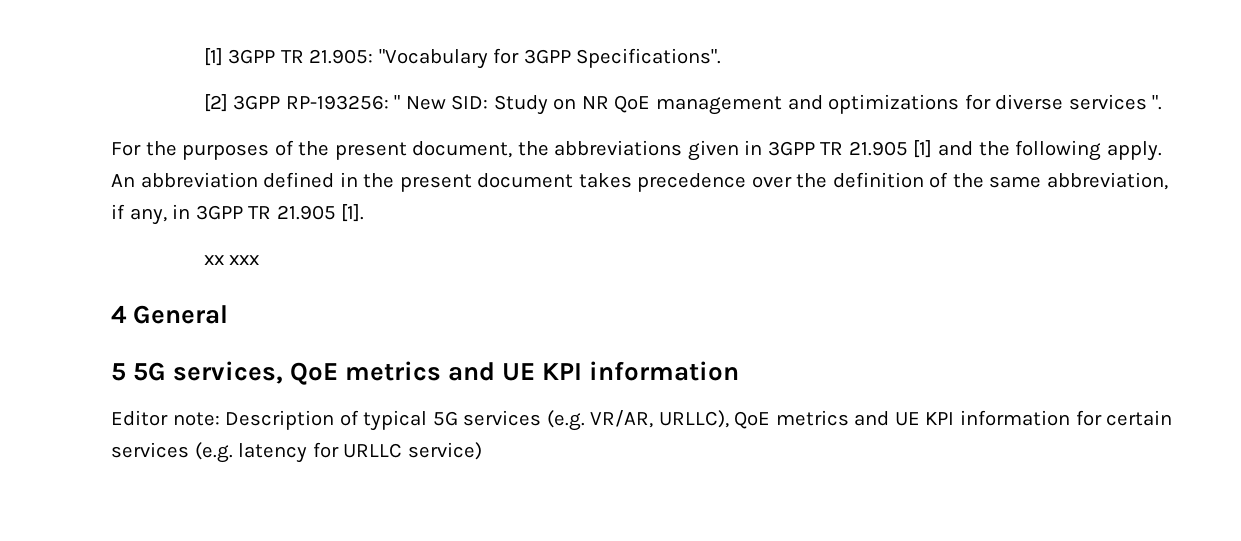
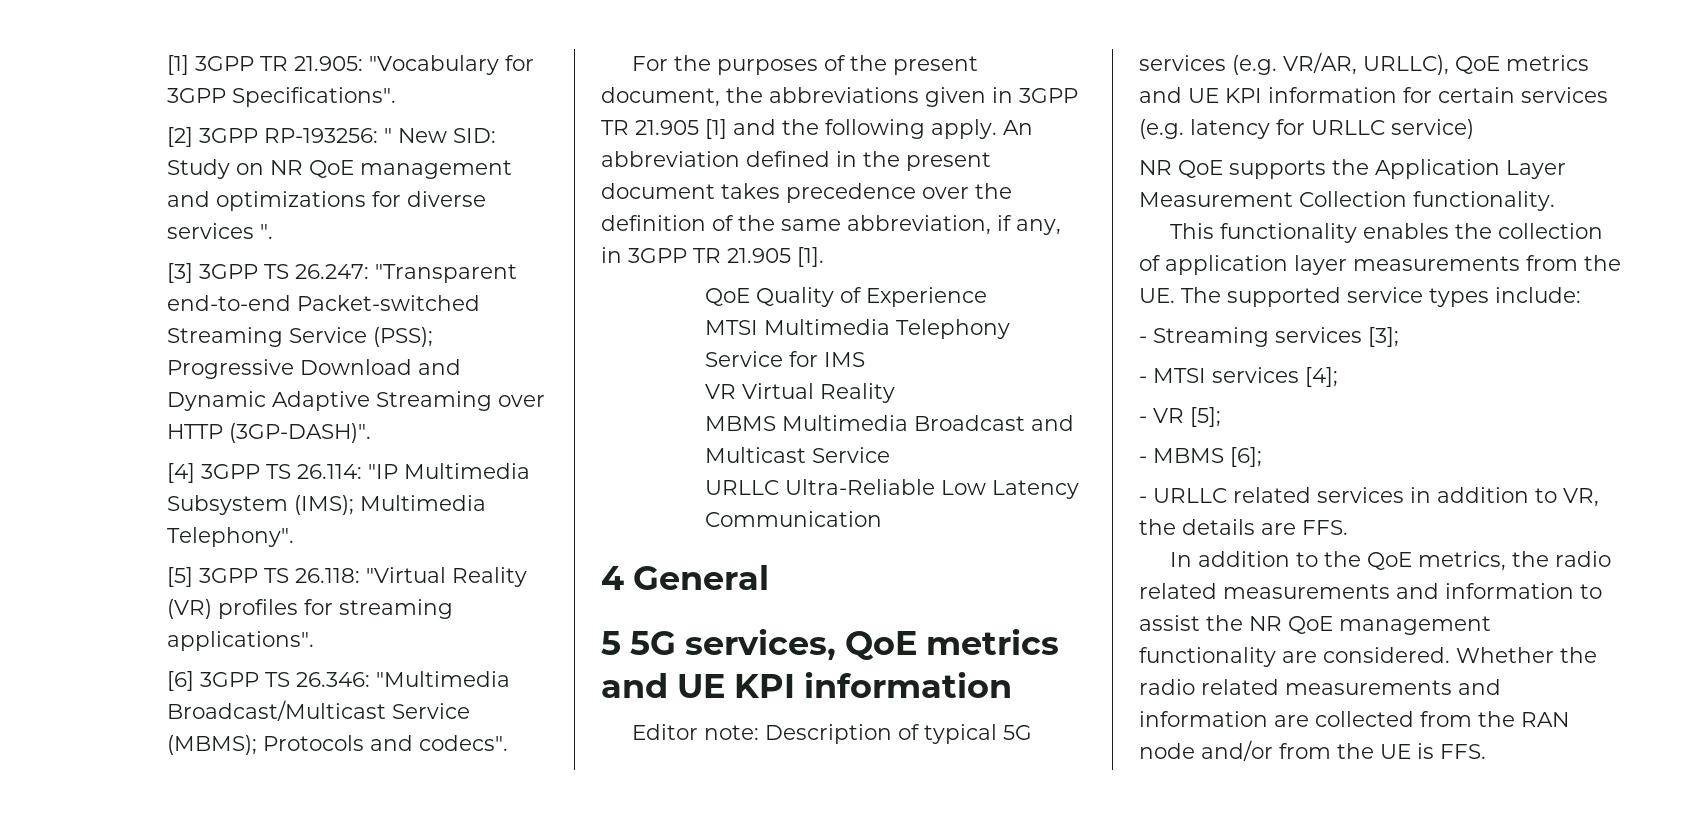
+ [3] 3GPP TS 26.247: "Transparent end-to-end Packet-switched Streaming Service (PSS); Progressive Download and Dynamic Adaptive Streaming over HTTP (3GP-DASH)".
+ [4] 3GPP TS 26.114: "IP Multimedia Subsystem (IMS); Multimedia Telephony".
+ [5] 3GPP TS 26.118: "Virtual Reality (VR) profiles for streaming applications".
+ [6] 3GPP TS 26.346: "Multimedia Broadcast/Multicast Service (MBMS); Protocols and codecs".
- xx xxx
+ QoE Quality of Experience
+ MTSI Multimedia Telephony Service for IMS
+ VR Virtual Reality
+ MBMS Multimedia Broadcast and Multicast Service
+ URLLC Ultra-Reliable Low Latency Communication
+ NR QoE supports the Application Layer Measurement Collection functionality.
+ This functionality enables the collection of application layer measurements from the UE. The supported service types include:
+ - Streaming services [3];
+ - MTSI services [4];
+ - VR [5];
+ - MBMS [6];
+ - URLLC related services in addition to VR, the details are FFS.
+ In addition to the QoE metrics, the radio related measurements and information to assist the NR QoE management functionality are considered. Whether the radio related measurements and information are collected from the RAN node and/or from the UE is FFS.

